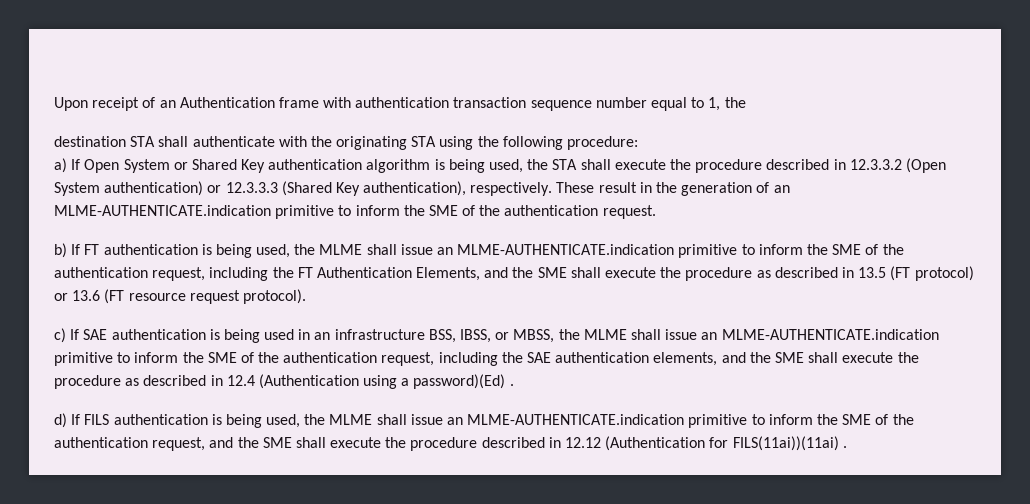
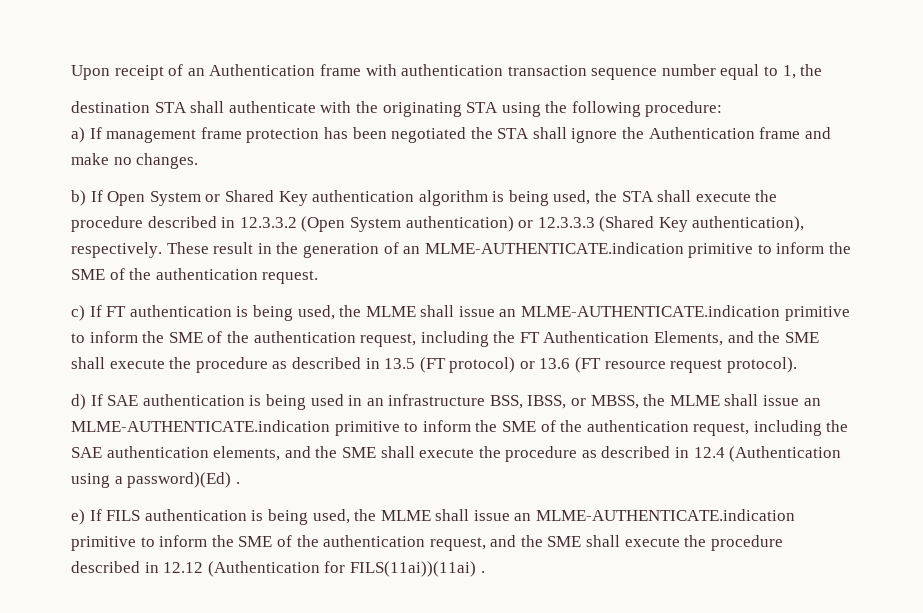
- a) If Open System or Shared Key authentication algorithm is being used, the STA shall execute the procedure described in 12.3.3.2 (Open System authentication) or 12.3.3.3 (Shared Key authentication), respectively.
+ a) If management frame protection has been negotiated the STA shall ignore the Authentication frame and make no changes.
+ b) If Open System or Shared Key authentication algorithm is being used, the STA shall execute the procedure described in 12.3.3.2 (Open System authentication) or 12.3.3.3 (Shared Key authentication), respectively.
- b) If FT authentication is being used, the MLME shall issue an MLME-AUTHENTICATE.indication primitive to inform the SME of the authentication request, including the FT Authentication Elements, and the SME shall execute the procedure as described in 13.5 (FT protocol) or 13.6 (FT resource request protocol).
+ c) If FT authentication is being used, the MLME shall issue an MLME-AUTHENTICATE.indication primitive to inform the SME of the authentication request, including the FT Authentication Elements, and the SME shall execute the procedure as described in 13.5 (FT protocol) or 13.6 (FT resource request protocol).
- c) If SAE authentication is being used in an infrastructure BSS, IBSS, or MBSS, the MLME shall issue an MLME-AUTHENTICATE.indication primitive to inform the SME of the authentication request, including the SAE authentication elements, and the SME shall execute the procedure as described in 12.4 (Authentication using a password)(Ed) .
+ d) If SAE authentication is being used in an infrastructure BSS, IBSS, or MBSS, the MLME shall issue an MLME-AUTHENTICATE.indication primitive to inform the SME of the authentication request, including the SAE authentication elements, and the SME shall execute the procedure as described in 12.4 (Authentication using a password)(Ed) .
- d) If FILS authentication is being used, the MLME shall issue an MLME-AUTHENTICATE.indication primitive to inform the SME of the authentication request, and the SME shall execute the procedure described in 12.12 (Authentication for FILS(11ai))(11ai) .
+ e) If FILS authentication is being used, the MLME shall issue an MLME-AUTHENTICATE.indication primitive to inform the SME of the authentication request, and the SME shall execute the procedure described in 12.12 (Authentication for FILS(11ai))(11ai) .

